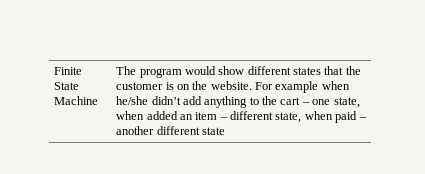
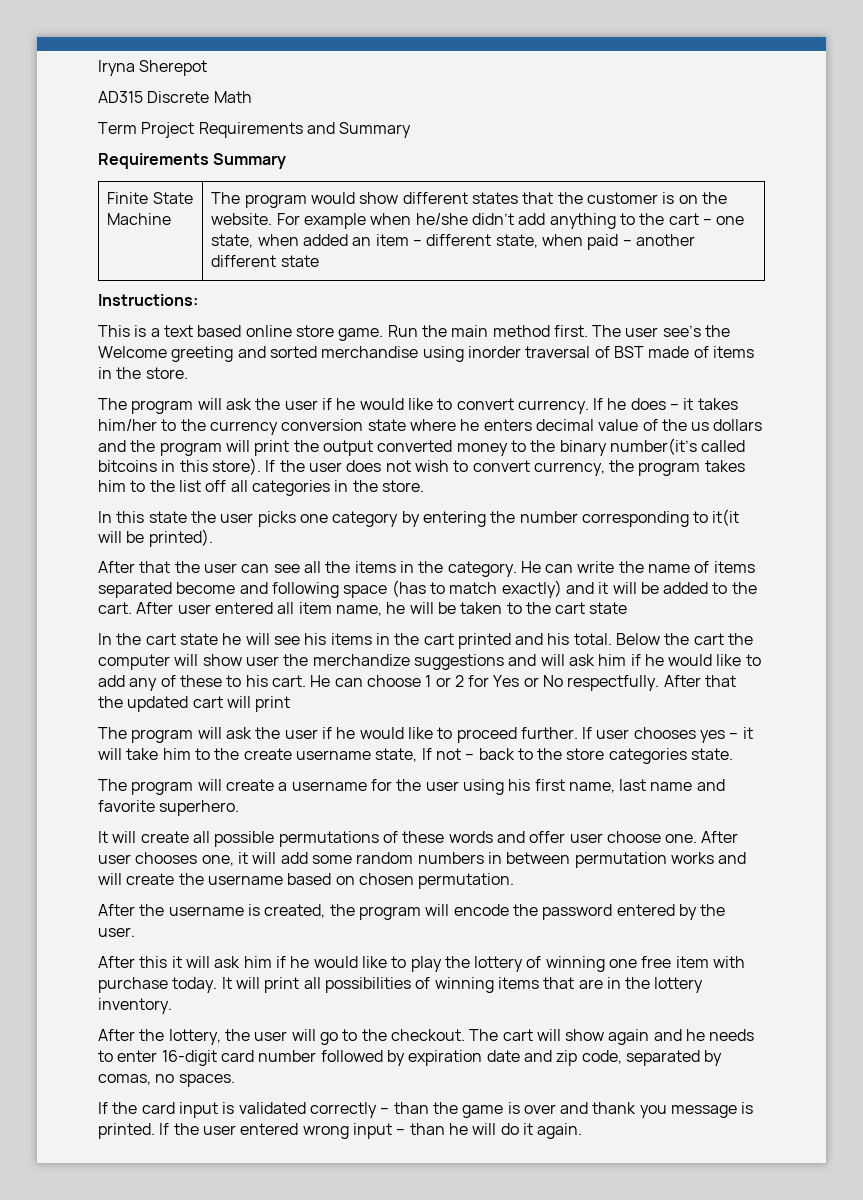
+ Iryna Sherepot
+ AD315 Discrete Math
+ Term Project Requirements and Summary
+ Requirements Summary
+ Instructions:
+ This is a text based online store game. Run the main method first. The user see’s the Welcome greeting and sorted merchandise using inorder traversal of BST made of items in the store.
+ The program will ask the user if he would like to convert currency. If he does – it takes him/her to the currency conversion state where he enters decimal value of the us dollars and the program will print the output converted money to the binary number(it’s called bitcoins in this store). If the user does not wish to convert currency, the program takes him to the list off all categories in the store.
+ In this state the user picks one category by entering the number corresponding to it(it will be printed).
+ After that the user can see all the items in the category. He can write the name of items separated become and following space (has to match exactly) and it will be added to the cart. After user entered all item name, he will be taken to the cart state
+ In the cart state he will see his items in the cart printed and his total. Below the cart the computer will show user the merchandize suggestions and will ask him if he would like to add any of these to his cart. He can choose 1 or 2 for Yes or No respectfully. After that the updated cart will print
+ The program will ask the user if he would like to proceed further. If user chooses yes – it will take him to the create username state, If not – back to the store categories state.
+ The program will create a username for the user using his first name, last name and favorite superhero.
+ It will create all possible permutations of these words and offer user choose one. After user chooses one, it will add some random numbers in between permutation works and will create the username based on chosen permutation.
+ After the username is created, the program will encode the password entered by the user.
+ After this it will ask him if he would like to play the lottery of winning one free item with purchase today. It will print all possibilities of winning items that are in the lottery inventory.
+ After the lottery, the user will go to the checkout. The cart will show again and he needs to enter 16-digit card number followed by expiration date and zip code, separated by comas, no spaces.
+ If the card input is validated correctly – than the game is over and thank you message is printed. If the user entered wrong input – than he will do it again.

